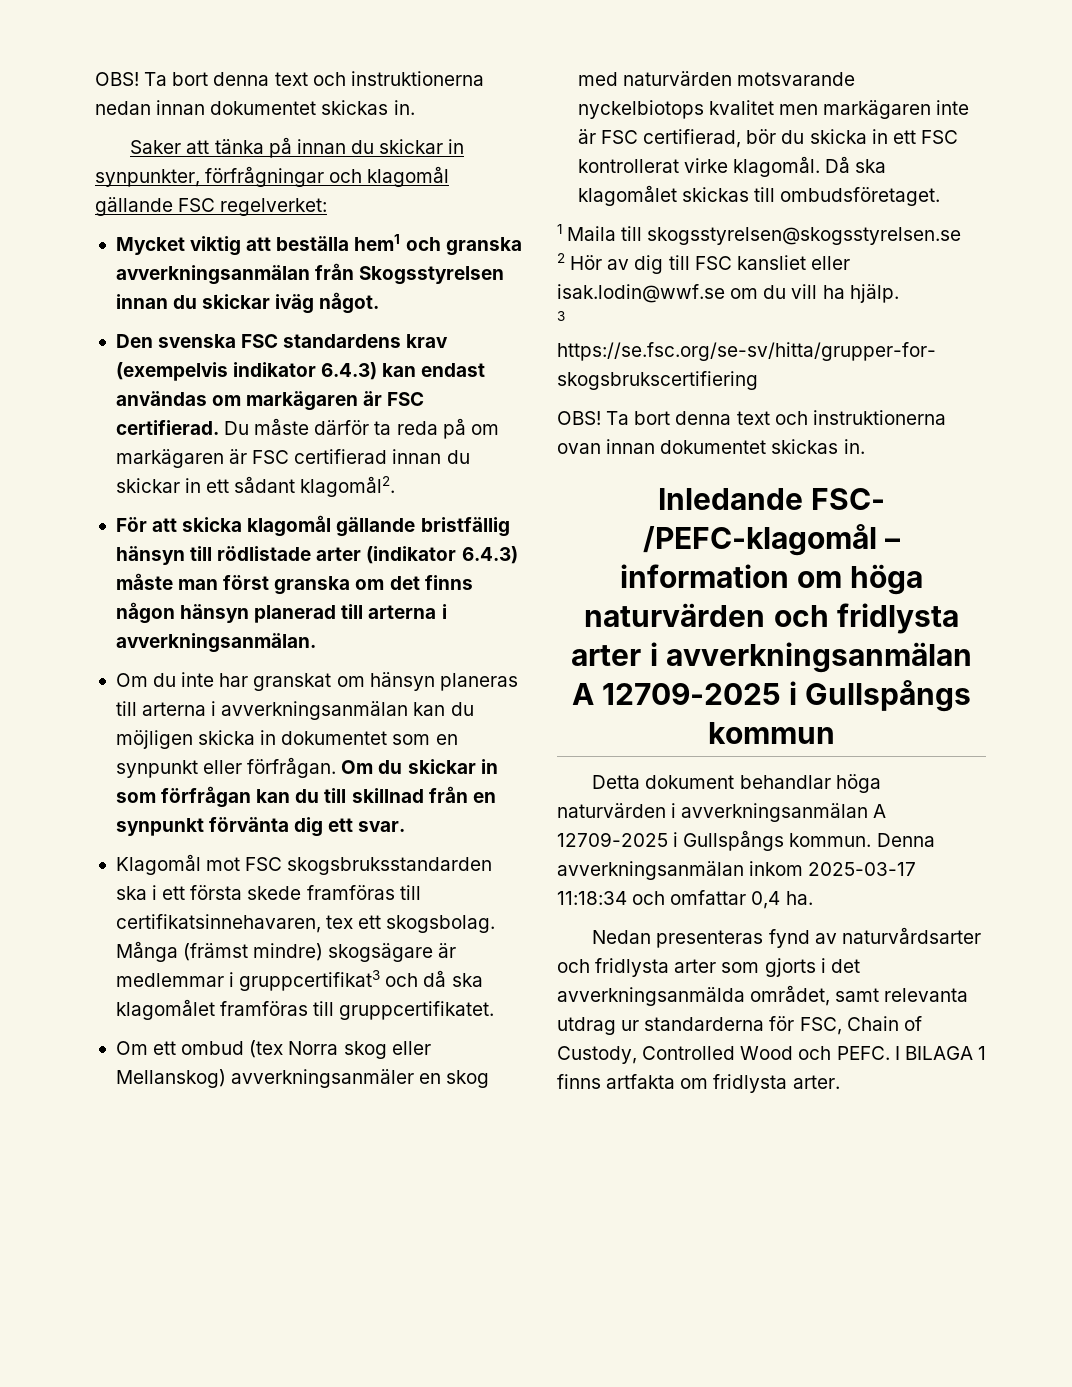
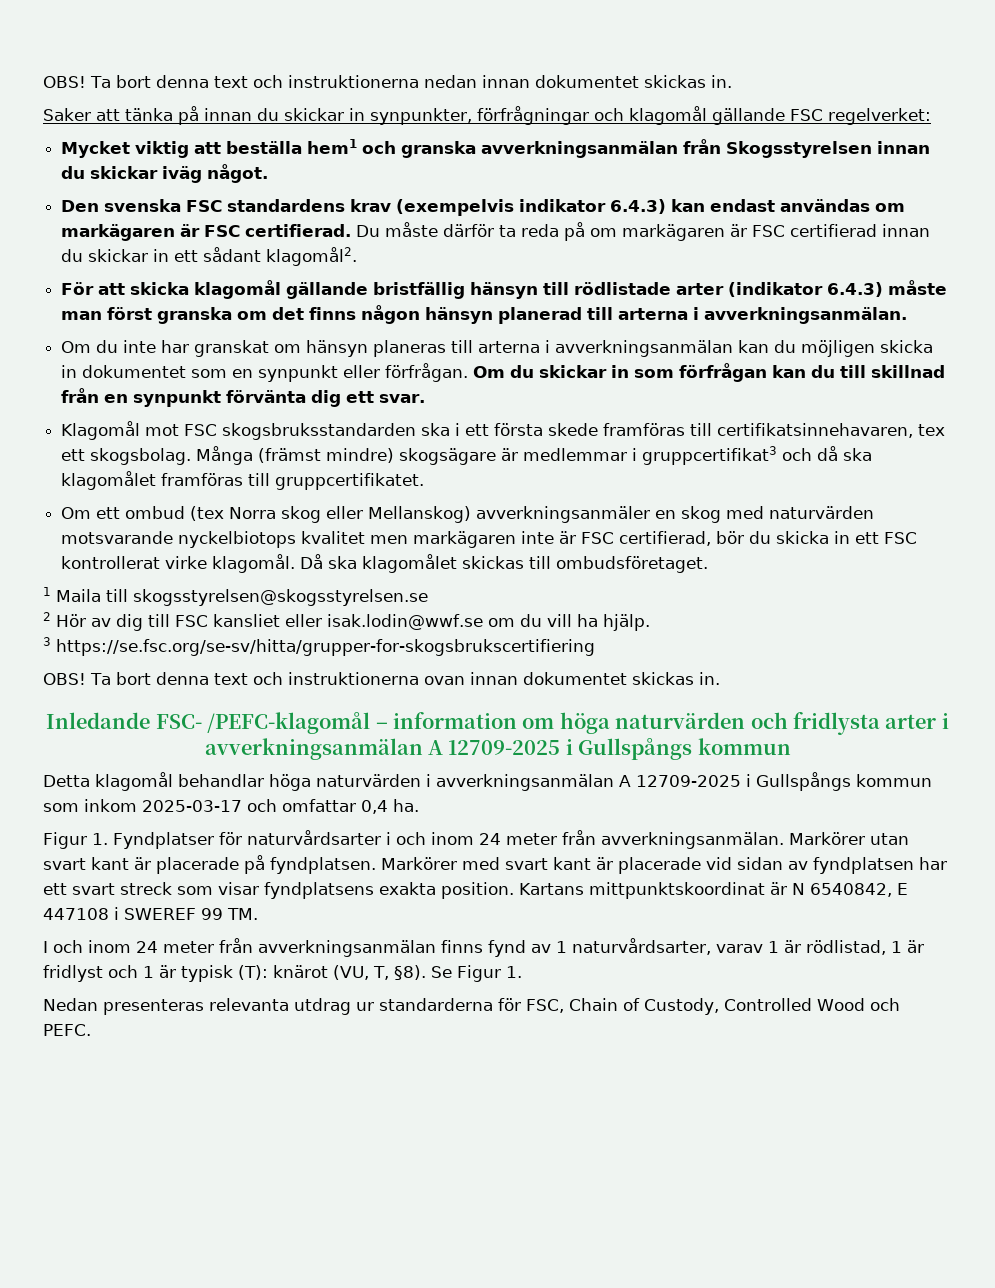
- Detta dokument behandlar höga naturvärden i avverkningsanmälan A 12709-2025 i Gullspångs kommun. Denna avverkningsanmälan inkom 2025-03-17 11:18:34 och omfattar 0,4 ha.
+ Detta klagomål behandlar höga naturvärden i avverkningsanmälan A 12709-2025 i Gullspångs kommun som inkom 2025-03-17 och omfattar 0,4 ha.
- Nedan presenteras fynd av naturvårdsarter och fridlysta arter som gjorts i det avverkningsanmälda området, samt relevanta utdrag ur standarderna för FSC, Chain of Custody, Controlled Wood och PEFC. I BILAGA 1 finns artfakta om fridlysta arter.
+ Figur 1. Fyndplatser för naturvårdsarter i och inom 24 meter från avverkningsanmälan. Markörer utan svart kant är placerade på fyndplatsen. Markörer med svart kant är placerade vid sidan av fyndplatsen har ett svart streck som visar fyndplatsens exakta position. Kartans mittpunktskoordinat är N 6540842, E 447108 i SWEREF 99 TM.
+ I och inom 24 meter från avverkningsanmälan finns fynd av 1 naturvårdsarter, varav 1 är rödlistad, 1 är fridlyst och 1 är typisk (T): knärot (VU, T, §8). Se Figur 1.
+ Nedan presenteras relevanta utdrag ur standarderna för FSC, Chain of Custody, Controlled Wood och PEFC.

